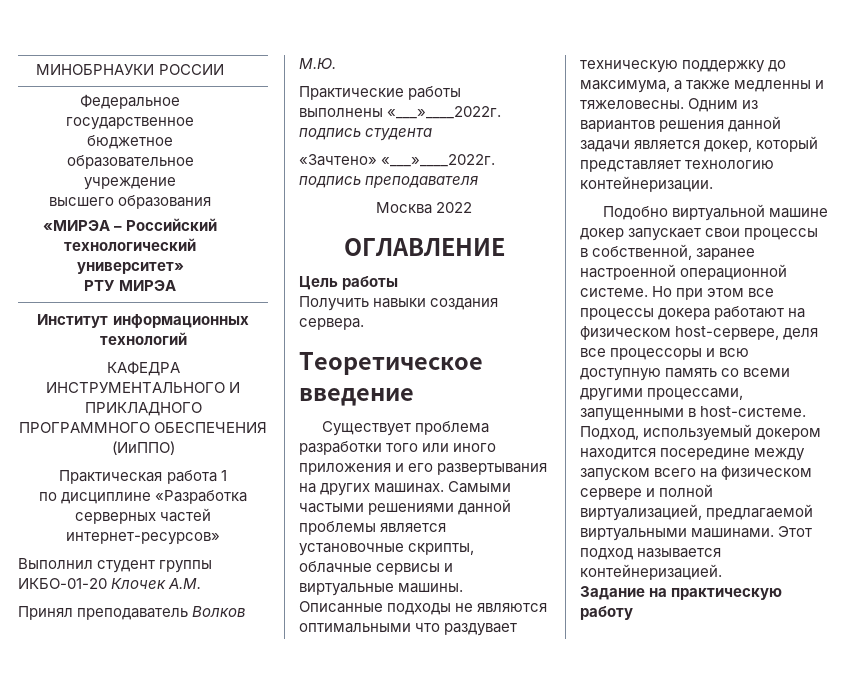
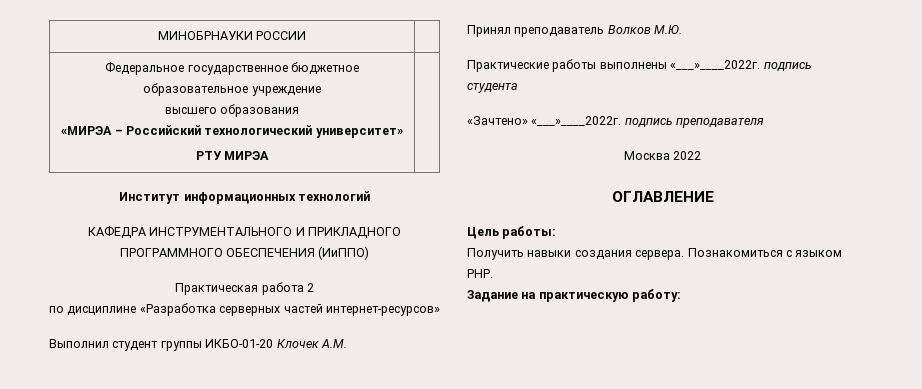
- Практическая работа 1
+ Практическая работа 2
- Цель работы
+ Цель работы:
- Получить навыки создания сервера.
- Теоретическое введение
- Существует проблема разработки того или иного приложения и его развертывания на других машинах. Самыми частыми решениями данной проблемы является установочные скрипты, облачные сервисы и виртуальные машины. Описанные подходы не являются оптимальными что раздувает техническую поддержку до максимума, а также медленны и тяжеловесны. Одним из вариантов решения данной задачи является докер, который представляет технологию контейнеризации.
- Подобно виртуальной машине докер запускает свои процессы в собственной, заранее настроенной операционной системе. Но при этом все процессы докера работают на физическом host-сервере, деля все процессоры и всю доступную память со всеми другими процессами, запущенными в host-системе. Подход, используемый докером находится посередине между запуском всего на физическом сервере и полной виртуализацией, предлагаемой виртуальными машинами. Этот подход называется контейнеризацией.
+ Получить навыки создания сервера. Познакомиться с языком PHP.
- Задание на практическую работу
+ Задание на практическую работу:

